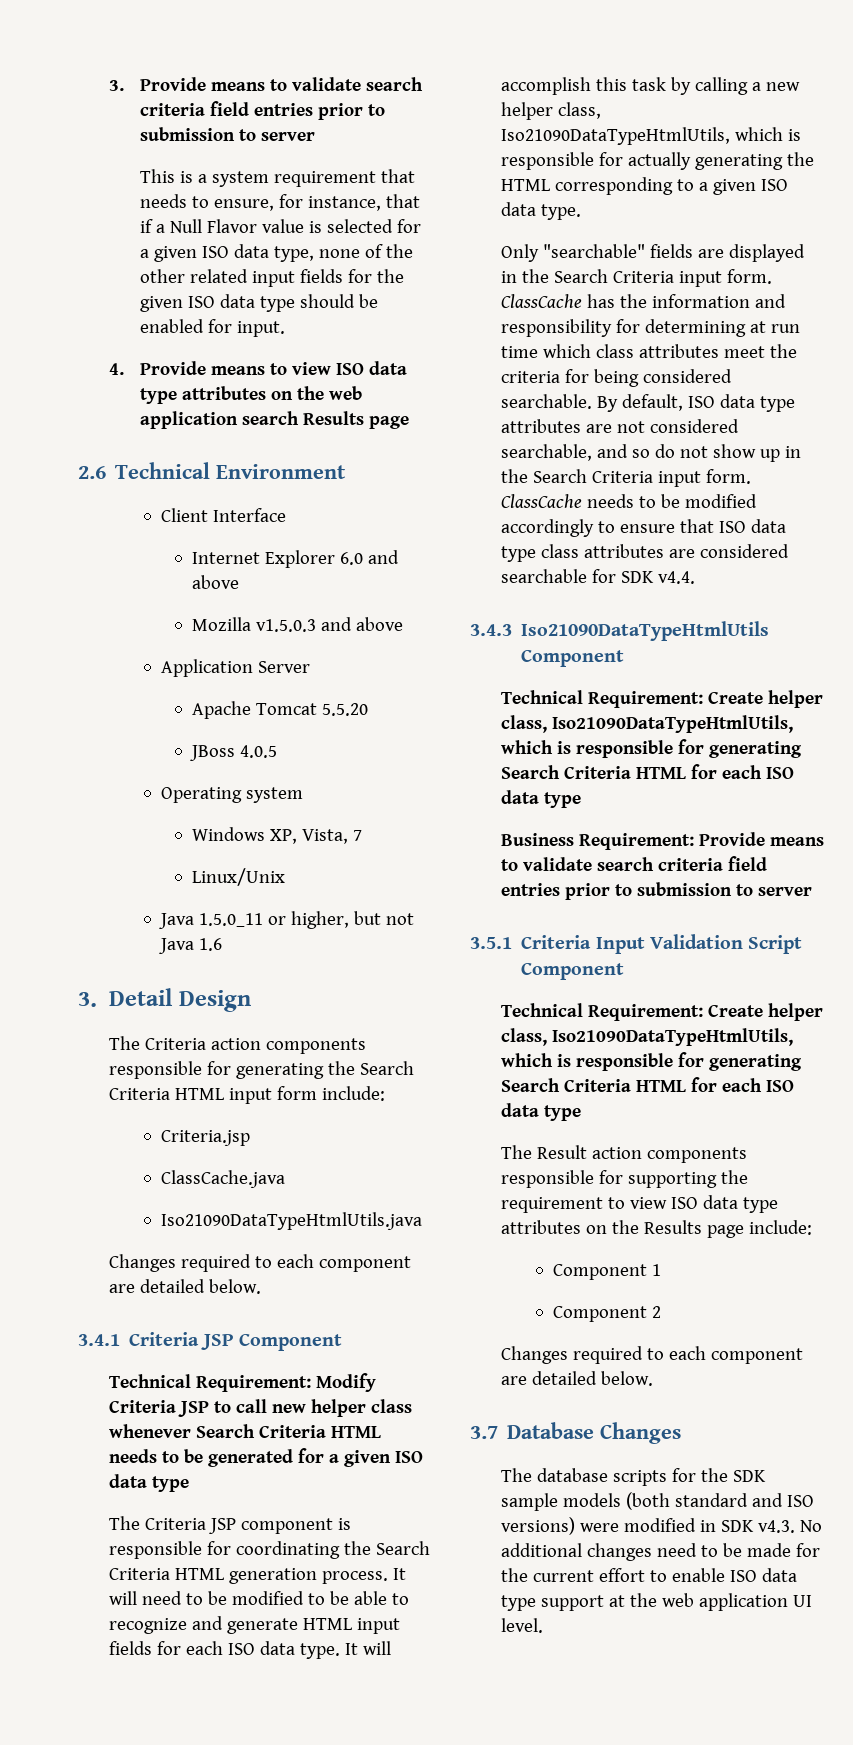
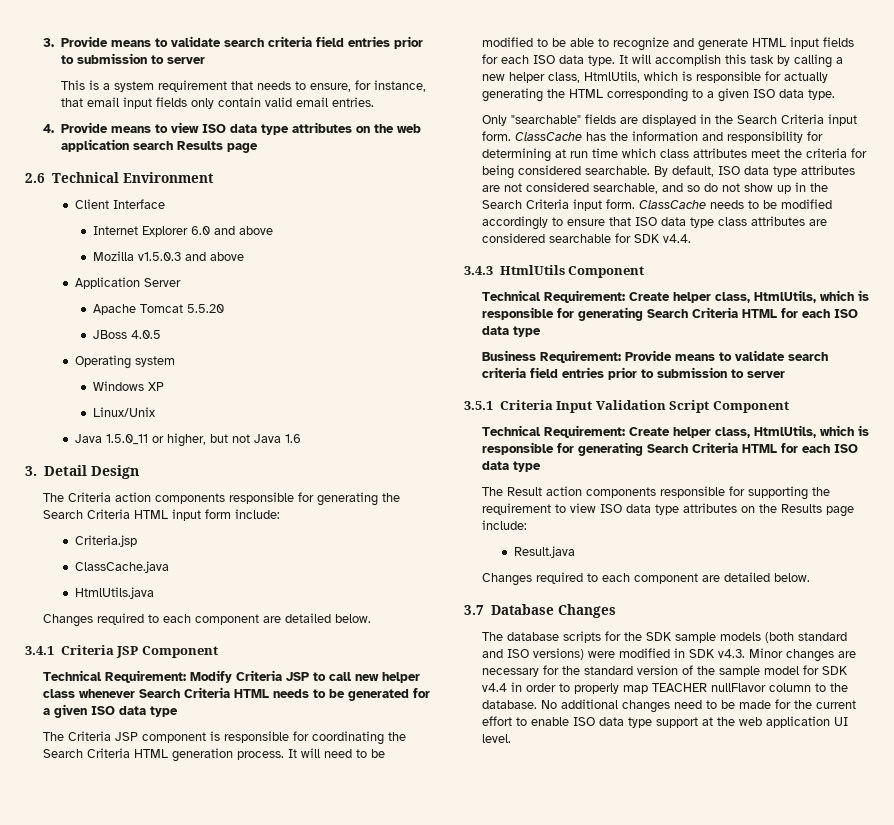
- This is a system requirement that needs to ensure, for instance, that if a Null Flavor value is selected for a given ISO data type, none of the other related input fields for the given ISO data type should be enabled for input.
+ This is a system requirement that needs to ensure, for instance, that email input fields only contain valid email entries.
- Windows XP, Vista, 7
+ Windows XP
- Iso21090DataTypeHtmlUtils.java
+ HtmlUtils.java
- It will accomplish this task by calling a new helper class, Iso21090DataTypeHtmlUtils, which is responsible for actually generating the HTML corresponding to a given ISO data type.
+ It will accomplish this task by calling a new helper class, HtmlUtils, which is responsible for actually generating the HTML corresponding to a given ISO data type.
- 3.4.3 Iso21090DataTypeHtmlUtils Component
- Technical Requirement: Create helper class, Iso21090DataTypeHtmlUtils, which is responsible for generating Search Criteria HTML for each ISO data type
+ 3.4.3 HtmlUtils Component
+ Technical Requirement: Create helper class, HtmlUtils, which is responsible for generating Search Criteria HTML for each ISO data type
  3.5.1 Criteria Input Validation Script Component
- Technical Requirement: Create helper class, Iso21090DataTypeHtmlUtils, which is responsible for generating Search Criteria HTML for each ISO data type
+ Technical Requirement: Create helper class, HtmlUtils, which is responsible for generating Search Criteria HTML for each ISO data type
- Component 1
- Component 2
+ Result.java
- The database scripts for the SDK sample models (both standard and ISO versions) were modified in SDK v4.3. No additional changes need to be made for the current effort to enable ISO data type support at the web application UI level.
+ The database scripts for the SDK sample models (both standard and ISO versions) were modified in SDK v4.3. Minor changes are necessary for the standard version of the sample model for SDK v4.4 in order to properly map TEACHER nullFlavor column to the database. No additional changes need to be made for the current effort to enable ISO data type support at the web application UI level.

